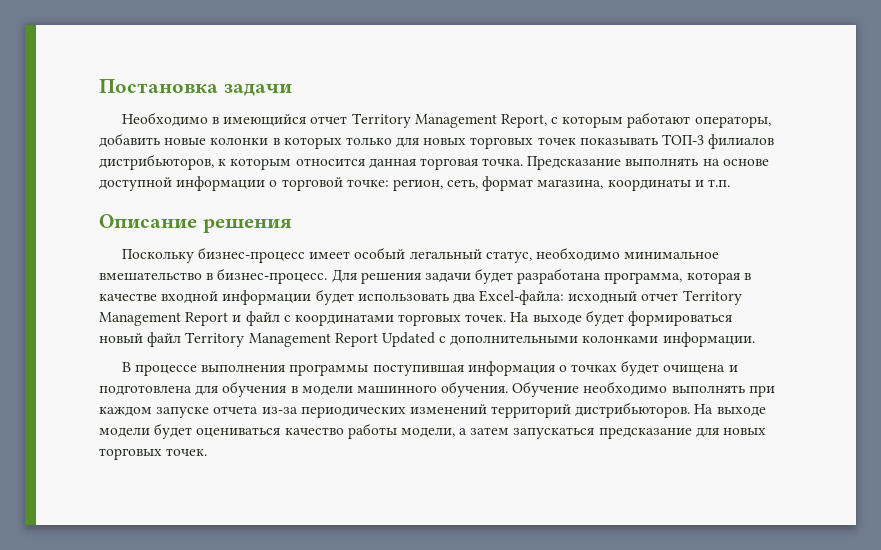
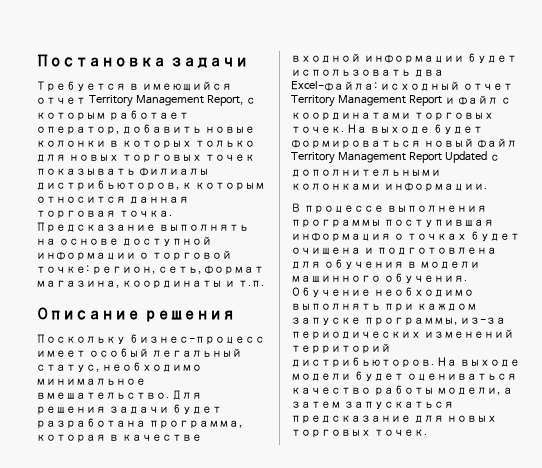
- Необходимо в имеющийся отчет Territory Management Report, с которым работают операторы, добавить новые колонки в которых только для новых торговых точек показывать ТОП-3 филиалов дистрибьюторов, к которым относится данная торговая точка.
+ Требуется в имеющийся отчет Territory Management Report, с которым работает оператор, добавить новые колонки в которых только для новых торговых точек показывать филиалы дистрибьюторов, к которым относится данная торговая точка.
- Поскольку бизнес-процесс имеет особый легальный статус, необходимо минимальное вмешательство в бизнес-процесс.
+ Поскольку бизнес-процесс имеет особый легальный статус, необходимо минимальное вмешательство.
- Обучение необходимо выполнять при каждом запуске отчета из-за периодических изменений территорий дистрибьюторов.
+ Обучение необходимо выполнять при каждом запуске программы, из-за периодических изменений территорий дистрибьюторов.

